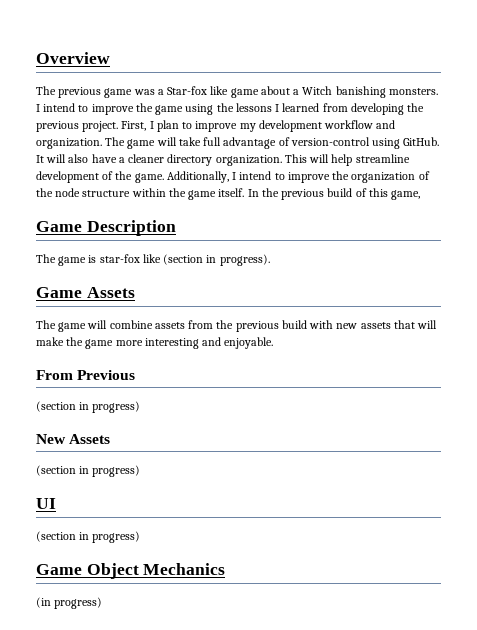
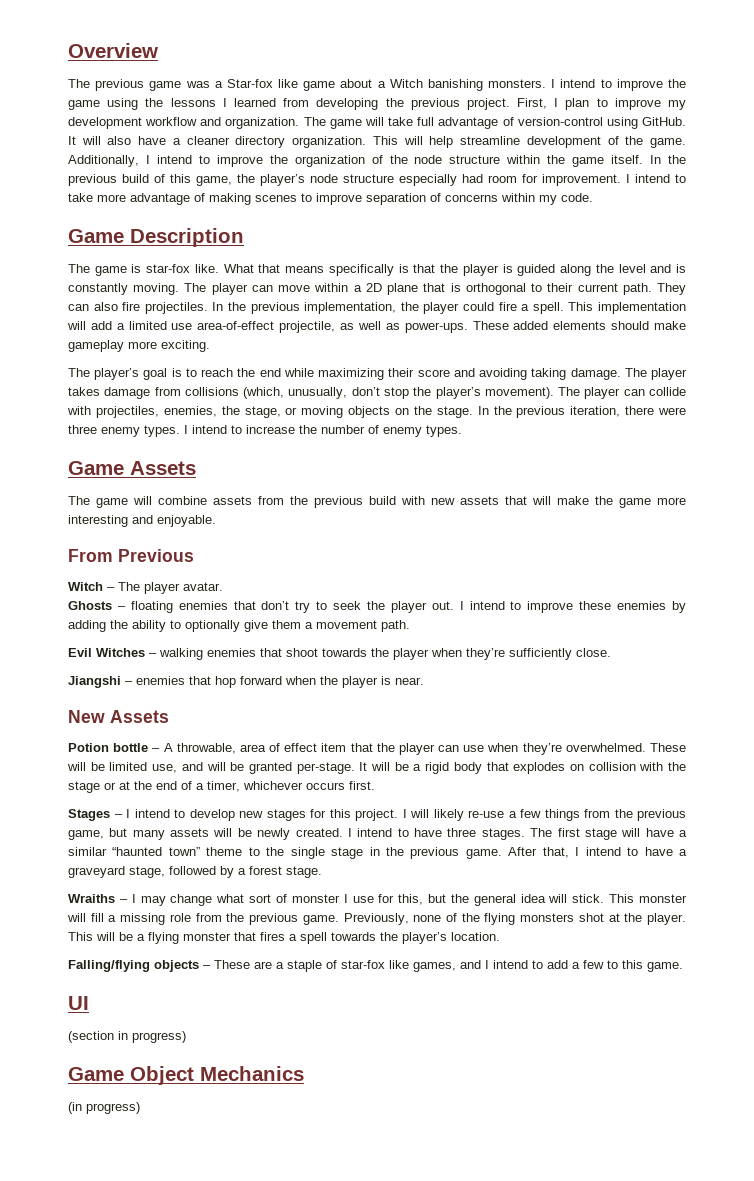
- In the previous build of this game,
+ In the previous build of this game, the player’s node structure especially had room for improvement. I intend to take more advantage of making scenes to improve separation of concerns within my code.
- The game is star-fox like (section in progress).
+ The game is star-fox like. What that means specifically is that the player is guided along the level and is constantly moving. The player can move within a 2D plane that is orthogonal to their current path. They can also fire projectiles. In the previous implementation, the player could fire a spell. This implementation will add a limited use area-of-effect projectile, as well as power-ups. These added elements should make gameplay more exciting.
+ The player’s goal is to reach the end while maximizing their score and avoiding taking damage. The player takes damage from collisions (which, unusually, don’t stop the player’s movement). The player can collide with projectiles, enemies, the stage, or moving objects on the stage. In the previous iteration, there were three enemy types. I intend to increase the number of enemy types.
  From Previous
- (section in progress)
+ Witch – The player avatar.
+ Ghosts – floating enemies that don’t try to seek the player out. I intend to improve these enemies by adding the ability to optionally give them a movement path.
+ Evil Witches – walking enemies that shoot towards the player when they’re sufficiently close.
+ Jiangshi – enemies that hop forward when the player is near.
  New Assets
- (section in progress)
+ Potion bottle – A throwable, area of effect item that the player can use when they’re overwhelmed. These will be limited use, and will be granted per-stage. It will be a rigid body that explodes on collision with the stage or at the end of a timer, whichever occurs first.
+ Stages – I intend to develop new stages for this project. I will likely re-use a few things from the previous game, but many assets will be newly created. I intend to have three stages. The first stage will have a similar “haunted town” theme to the single stage in the previous game. After that, I intend to have a graveyard stage, followed by a forest stage.
+ Wraiths – I may change what sort of monster I use for this, but the general idea will stick. This monster will fill a missing role from the previous game. Previously, none of the flying monsters shot at the player. This will be a flying monster that fires a spell towards the player’s location.
+ Falling/flying objects – These are a staple of star-fox like games, and I intend to add a few to this game.

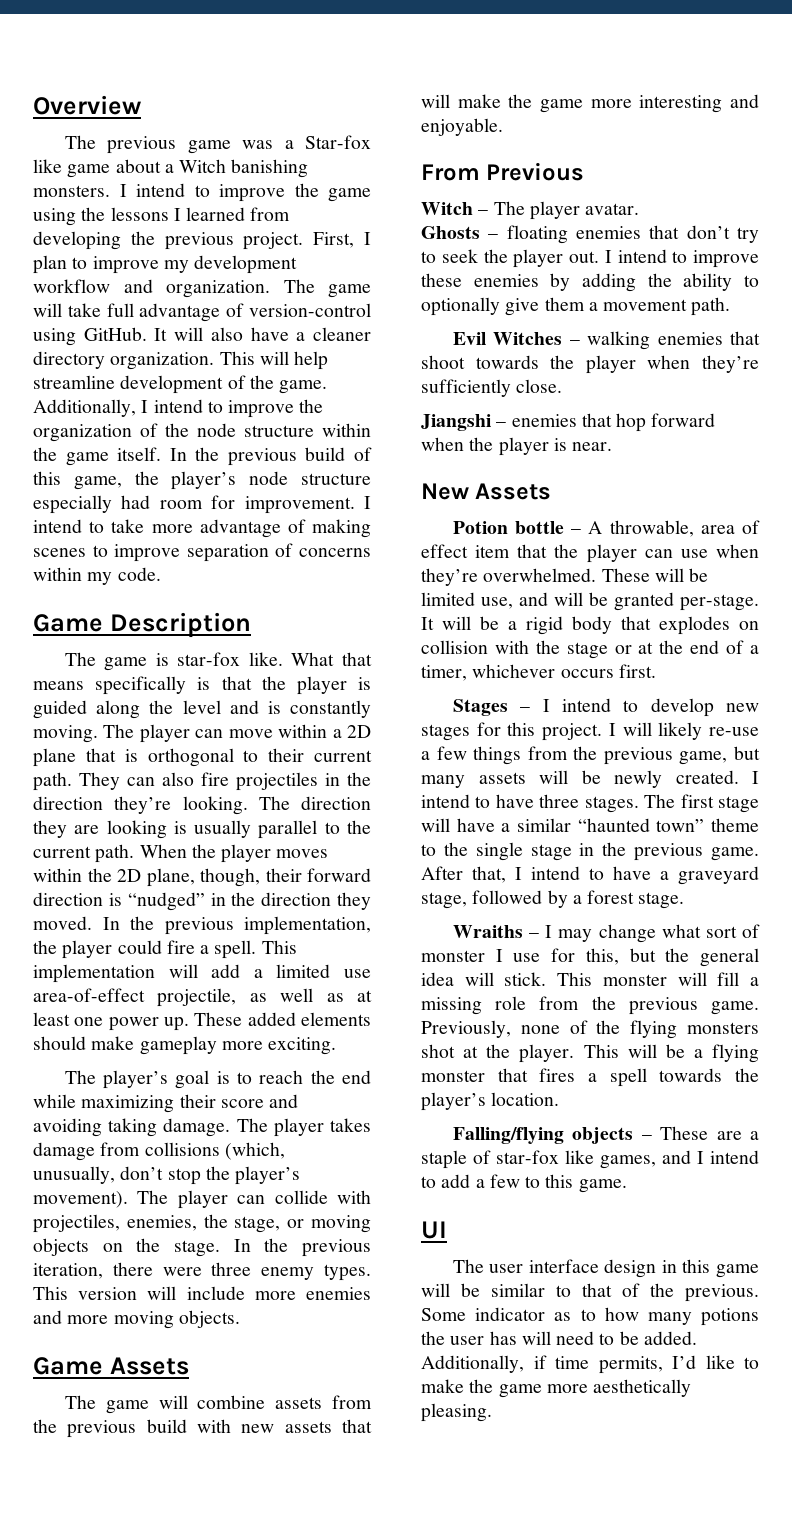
- They can also fire projectiles.
+ They can also fire projectiles in the direction they’re looking. The direction they are looking is usually parallel to the current path. When the player moves within the 2D plane, though, their forward direction is “nudged” in the direction they moved.
- This implementation will add a limited use area-of-effect projectile, as well as power-ups.
+ This implementation will add a limited use area-of-effect projectile, as well as at least one power up.
- I intend to increase the number of enemy types.
+ This version will include more enemies and more moving objects.
- (section in progress)
- Game Object Mechanics
- (in progress)
+ The user interface design in this game will be similar to that of the previous. Some indicator as to how many potions the user has will need to be added. Additionally, if time permits, I’d like to make the game more aesthetically pleasing.

